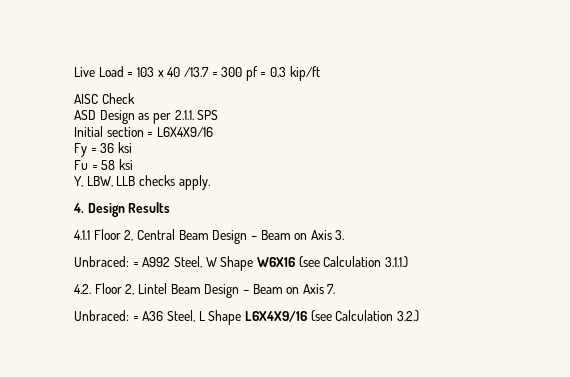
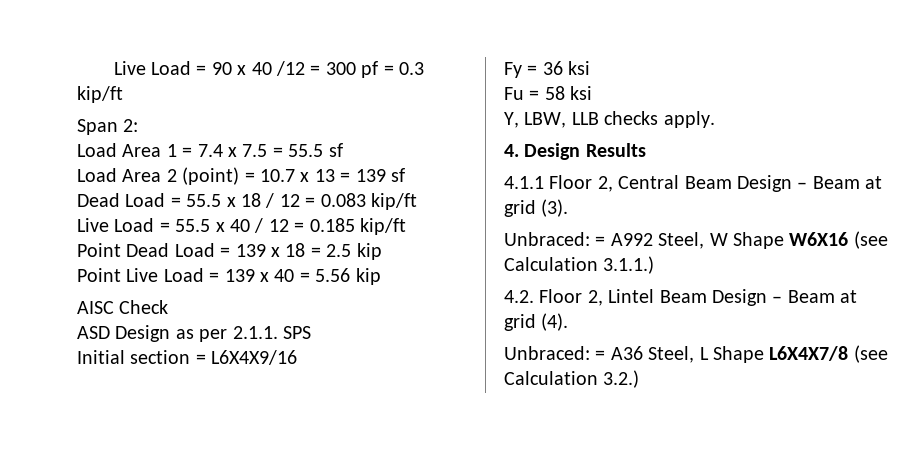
- Live Load = 103 x 40 /13.7 = 300 pf = 0.3 kip/ft
+ Live Load = 90 x 40 /12 = 300 pf = 0.3 kip/ft
+ Span 2:
+ Load Area 1 = 7.4 x 7.5 = 55.5 sf
+ Load Area 2 (point) = 10.7 x 13 = 139 sf
+ Dead Load = 55.5 x 18 / 12 = 0.083 kip/ft
+ Live Load = 55.5 x 40 / 12 = 0.185 kip/ft
+ Point Dead Load = 139 x 18 = 2.5 kip
+ Point Live Load = 139 x 40 = 5.56 kip
- 4.1.1 Floor 2, Central Beam Design – Beam on Axis 3.
+ 4.1.1 Floor 2, Central Beam Design – Beam at grid (3).
- 4.2. Floor 2, Lintel Beam Design – Beam on Axis 7.
+ 4.2. Floor 2, Lintel Beam Design – Beam at grid (4).
- Unbraced: = A36 Steel, L Shape L6X4X9/16 (see Calculation 3.2.)
+ Unbraced: = A36 Steel, L Shape L6X4X7/8 (see Calculation 3.2.)

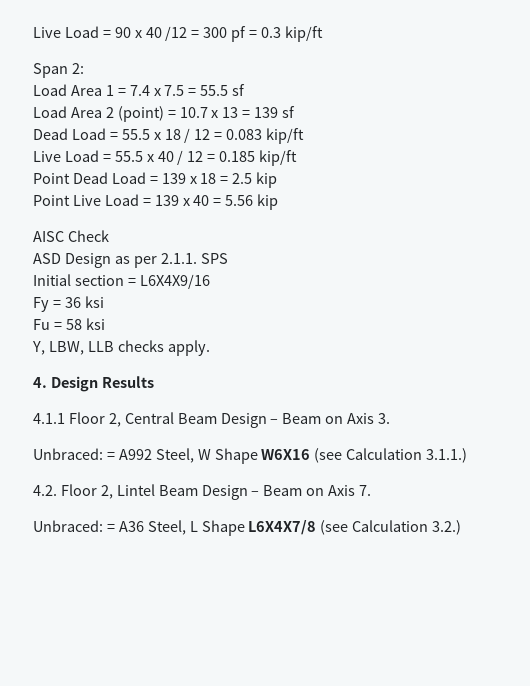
- 4.1.1 Floor 2, Central Beam Design – Beam at grid (3).
+ 4.1.1 Floor 2, Central Beam Design – Beam on Axis 3.
- 4.2. Floor 2, Lintel Beam Design – Beam at grid (4).
+ 4.2. Floor 2, Lintel Beam Design – Beam on Axis 7.

